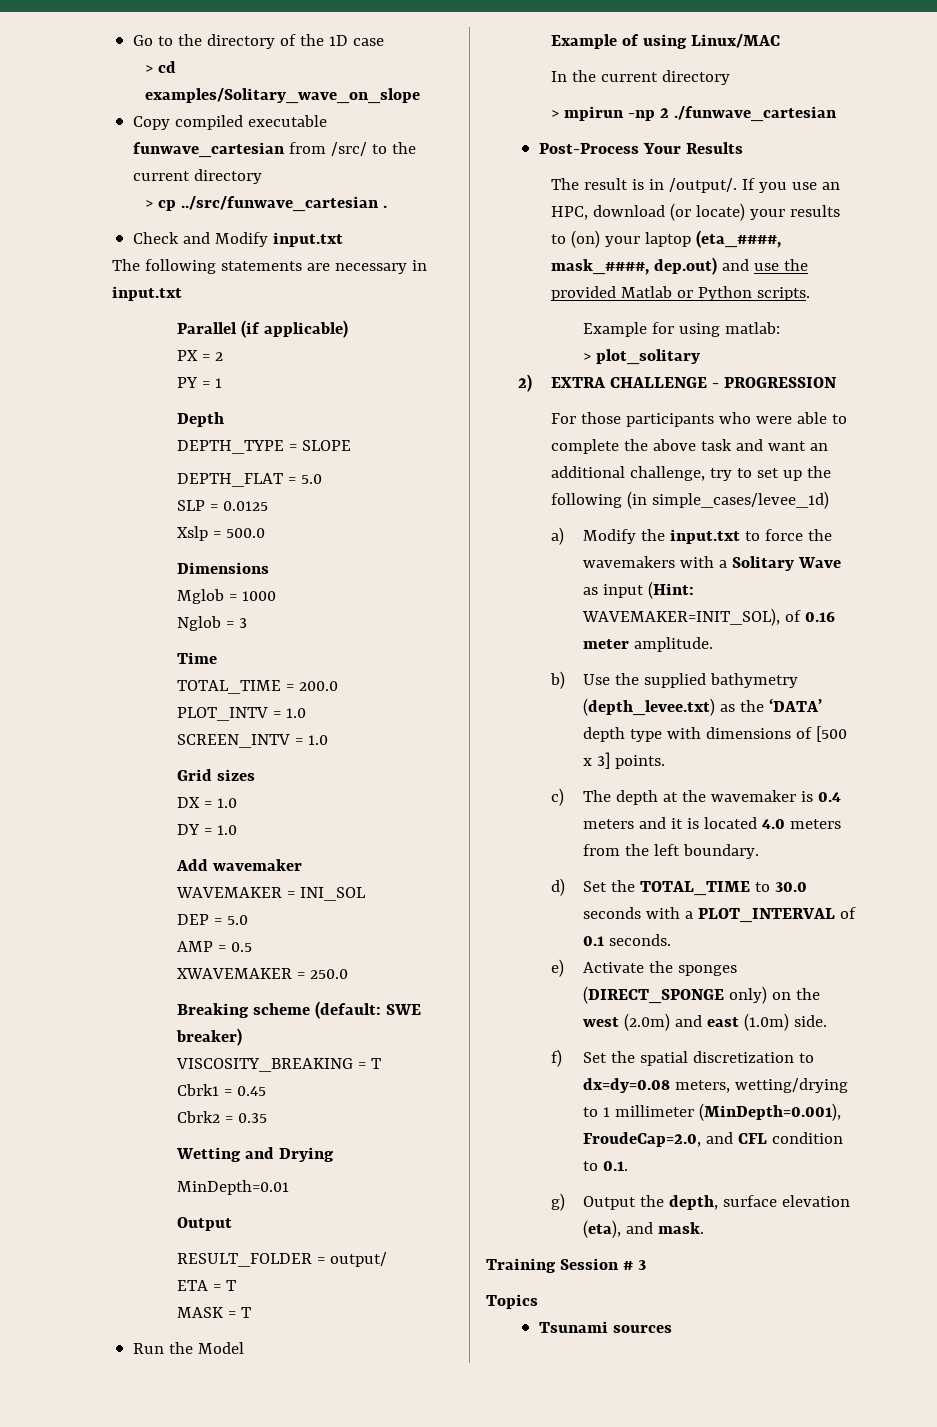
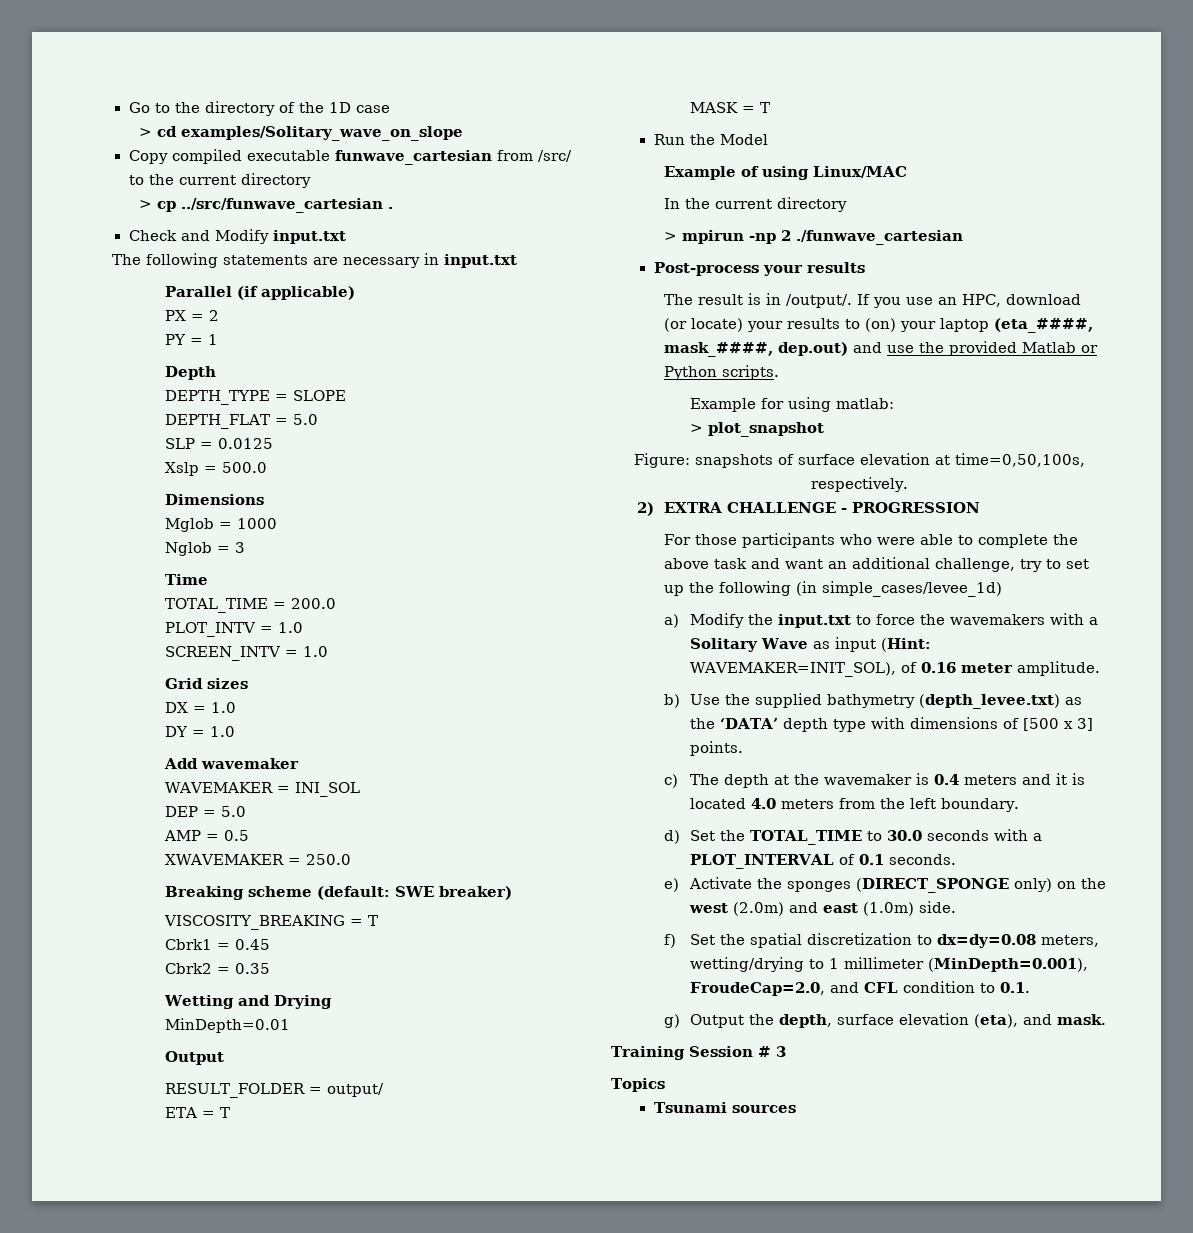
- Post-Process Your Results
+ Post-process your results
- > plot_solitary
+ > plot_snapshot
+ Figure: snapshots of surface elevation at time=0,50,100s, respectively.

